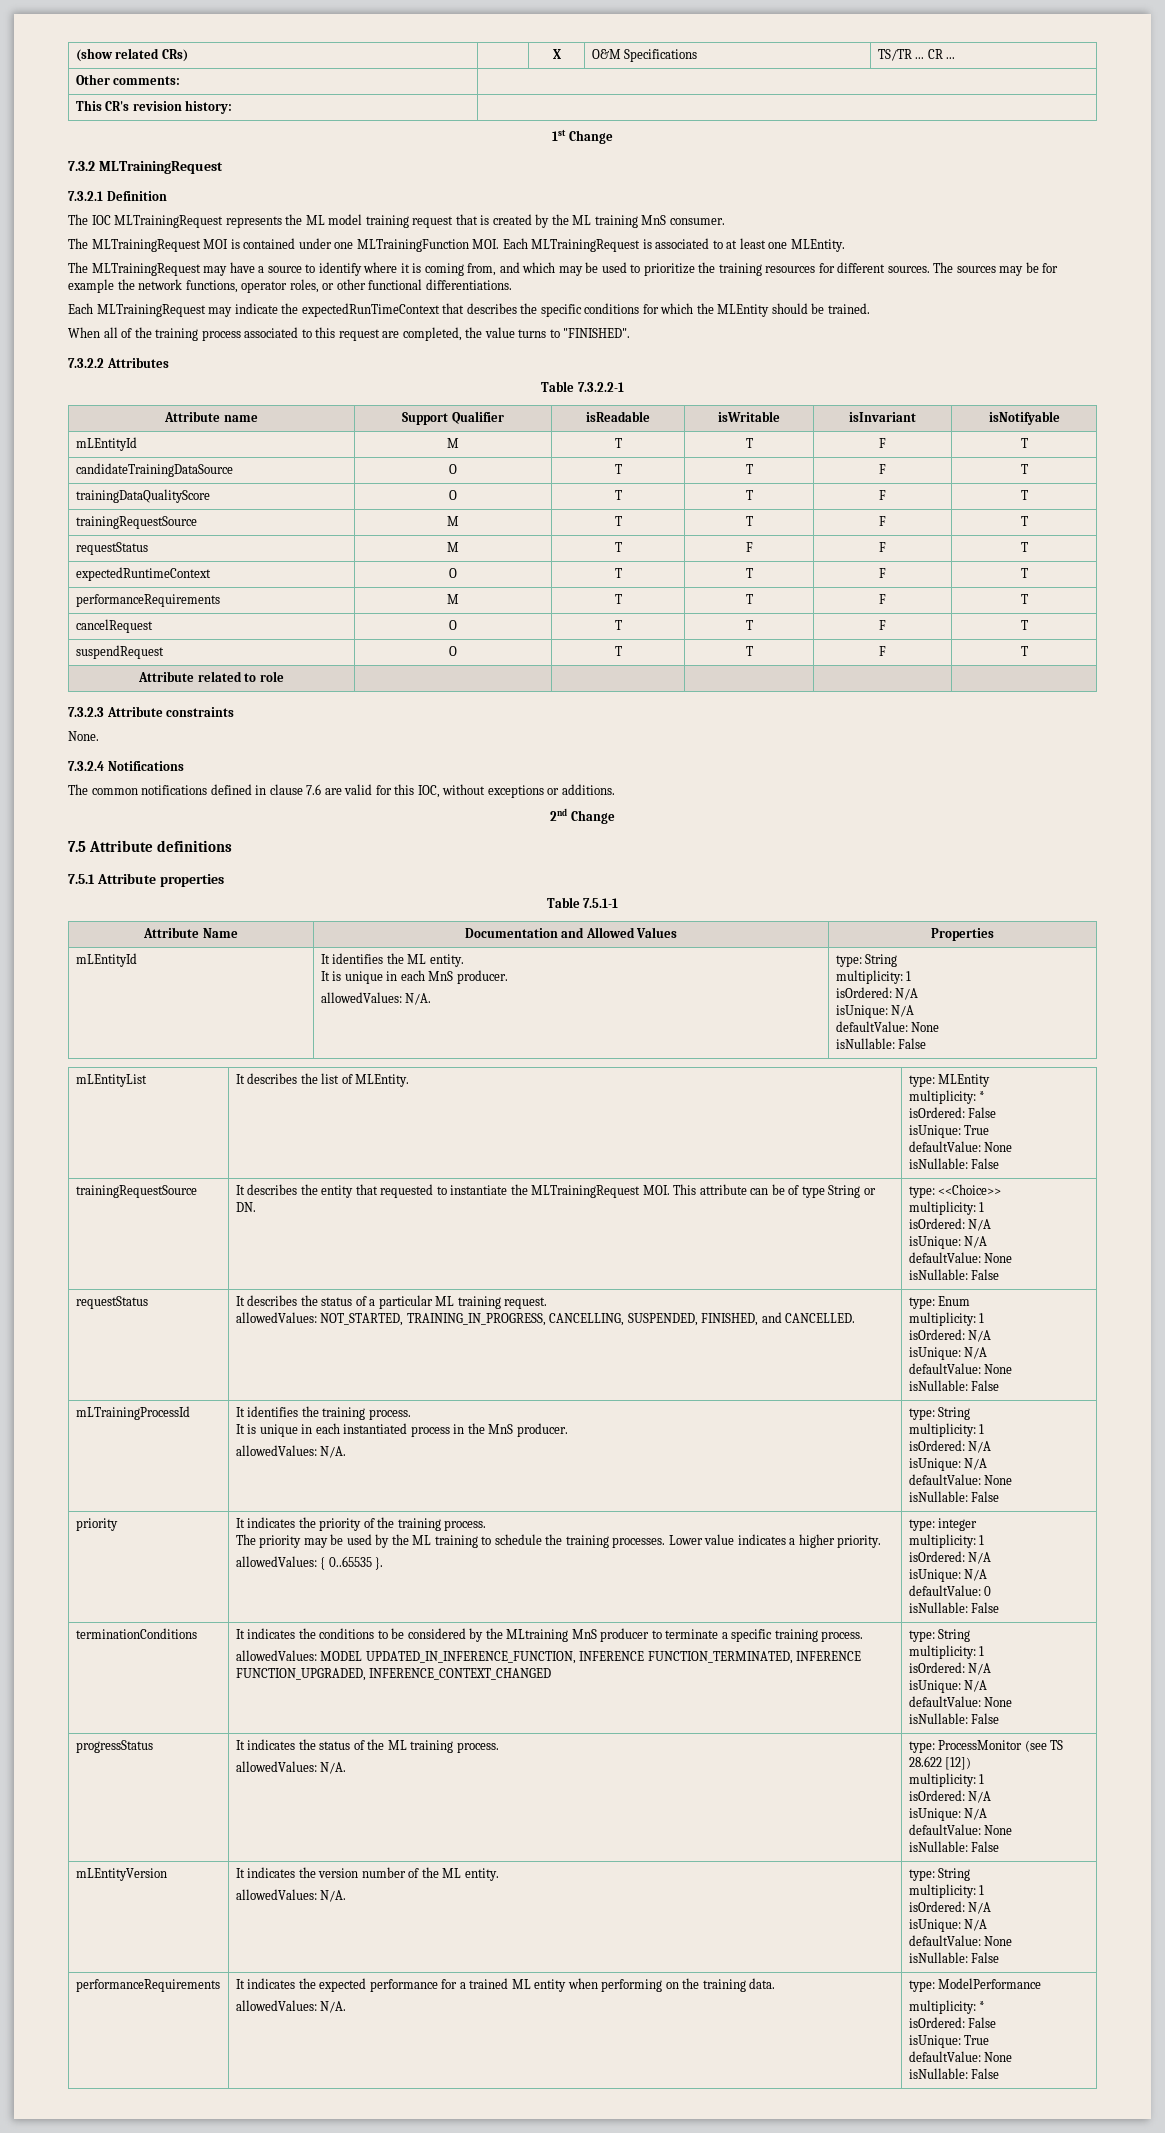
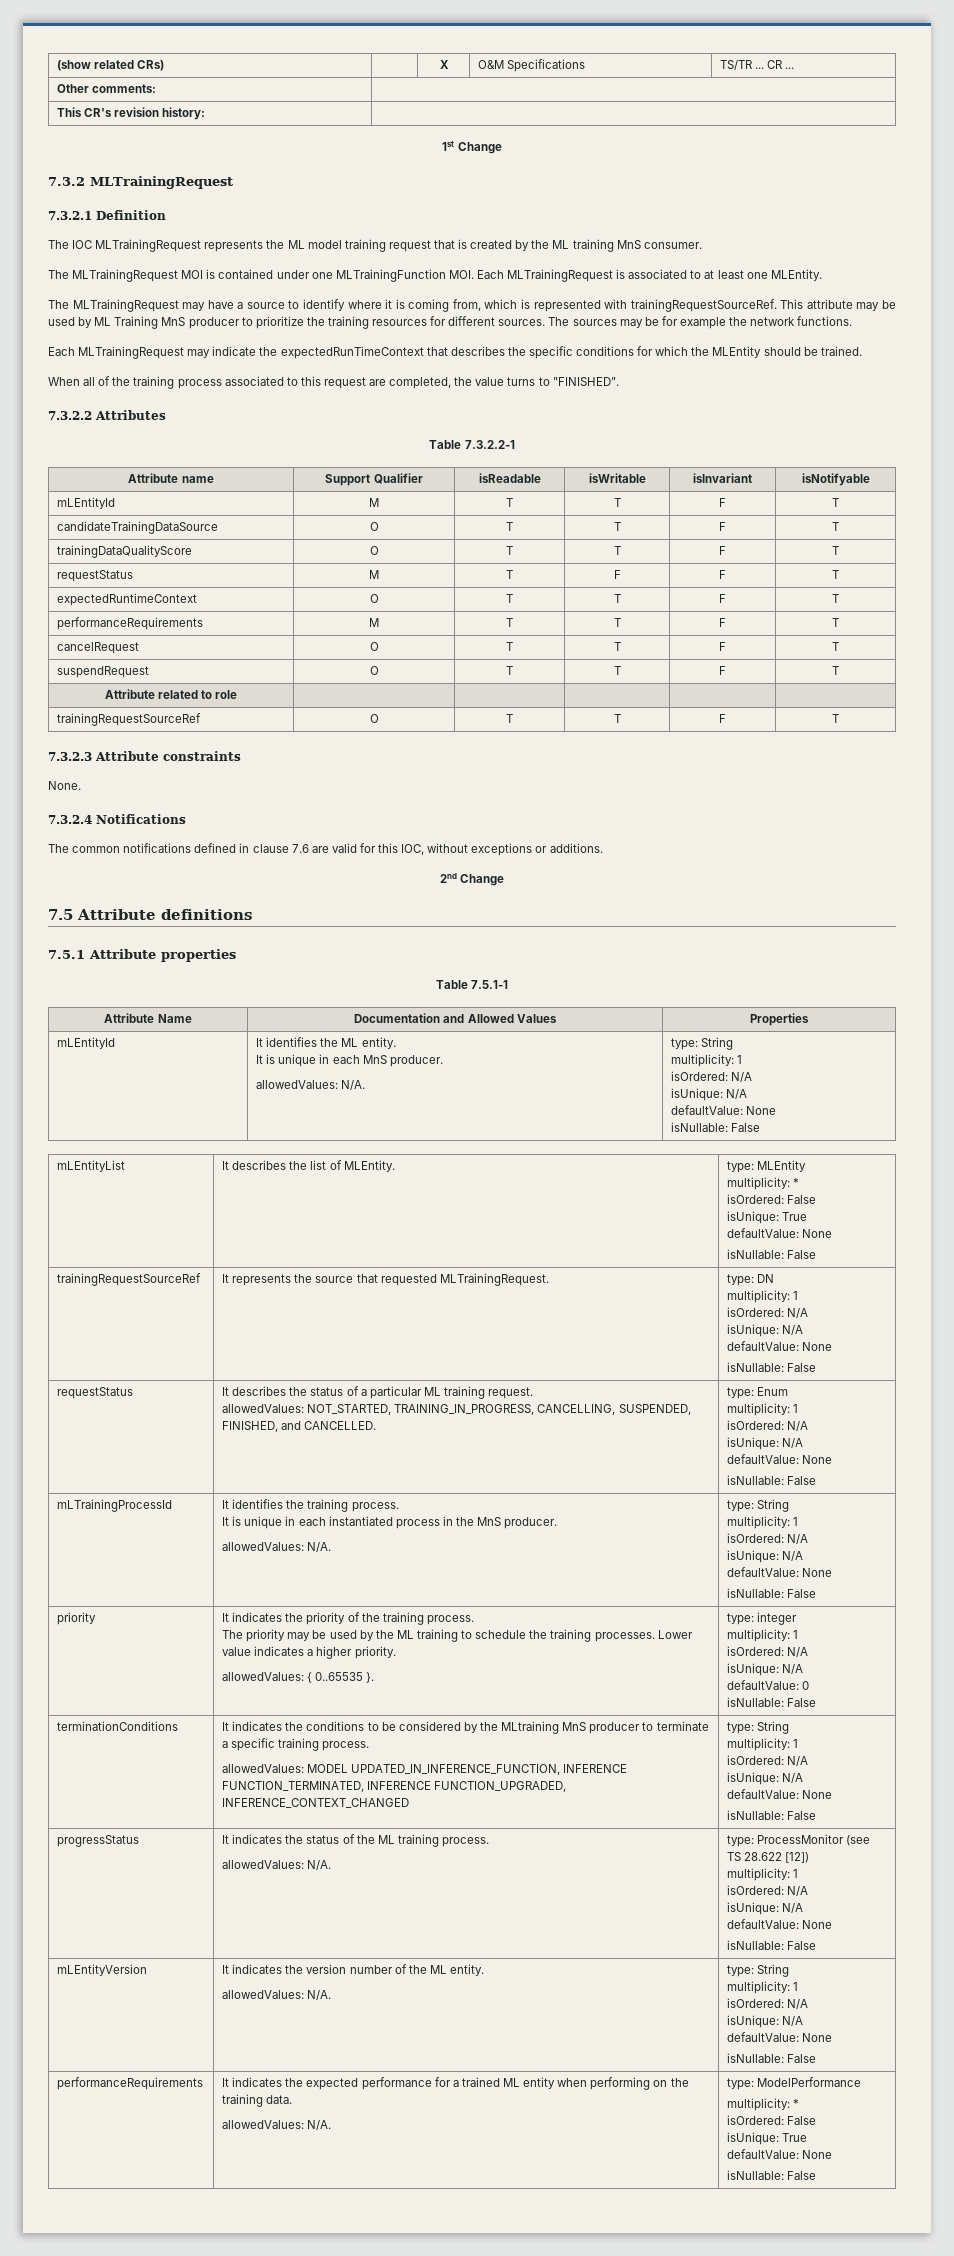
- The MLTrainingRequest may have a source to identify where it is coming from, and which may be used to prioritize the training resources for different sources.
+ The MLTrainingRequest may have a source to identify where it is coming from, which is represented with trainingRequestSourceRef. This attribute may be used by ML Training MnS producer to prioritize the training resources for different sources.
- The sources may be for example the network functions, operator roles, or other functional differentiations.
+ The sources may be for example the network functions.
- trainingRequestSource | M | T | T | F | T
+ trainingRequestSourceRef | O | T | T | F | T
- trainingRequestSource | It describes the entity that requested to instantiate the MLTrainingRequest MOI. This attribute can be of type String or DN. | type: <<Choice>>
+ trainingRequestSourceRef | It represents the source that requested MLTrainingRequest. | type: DN

